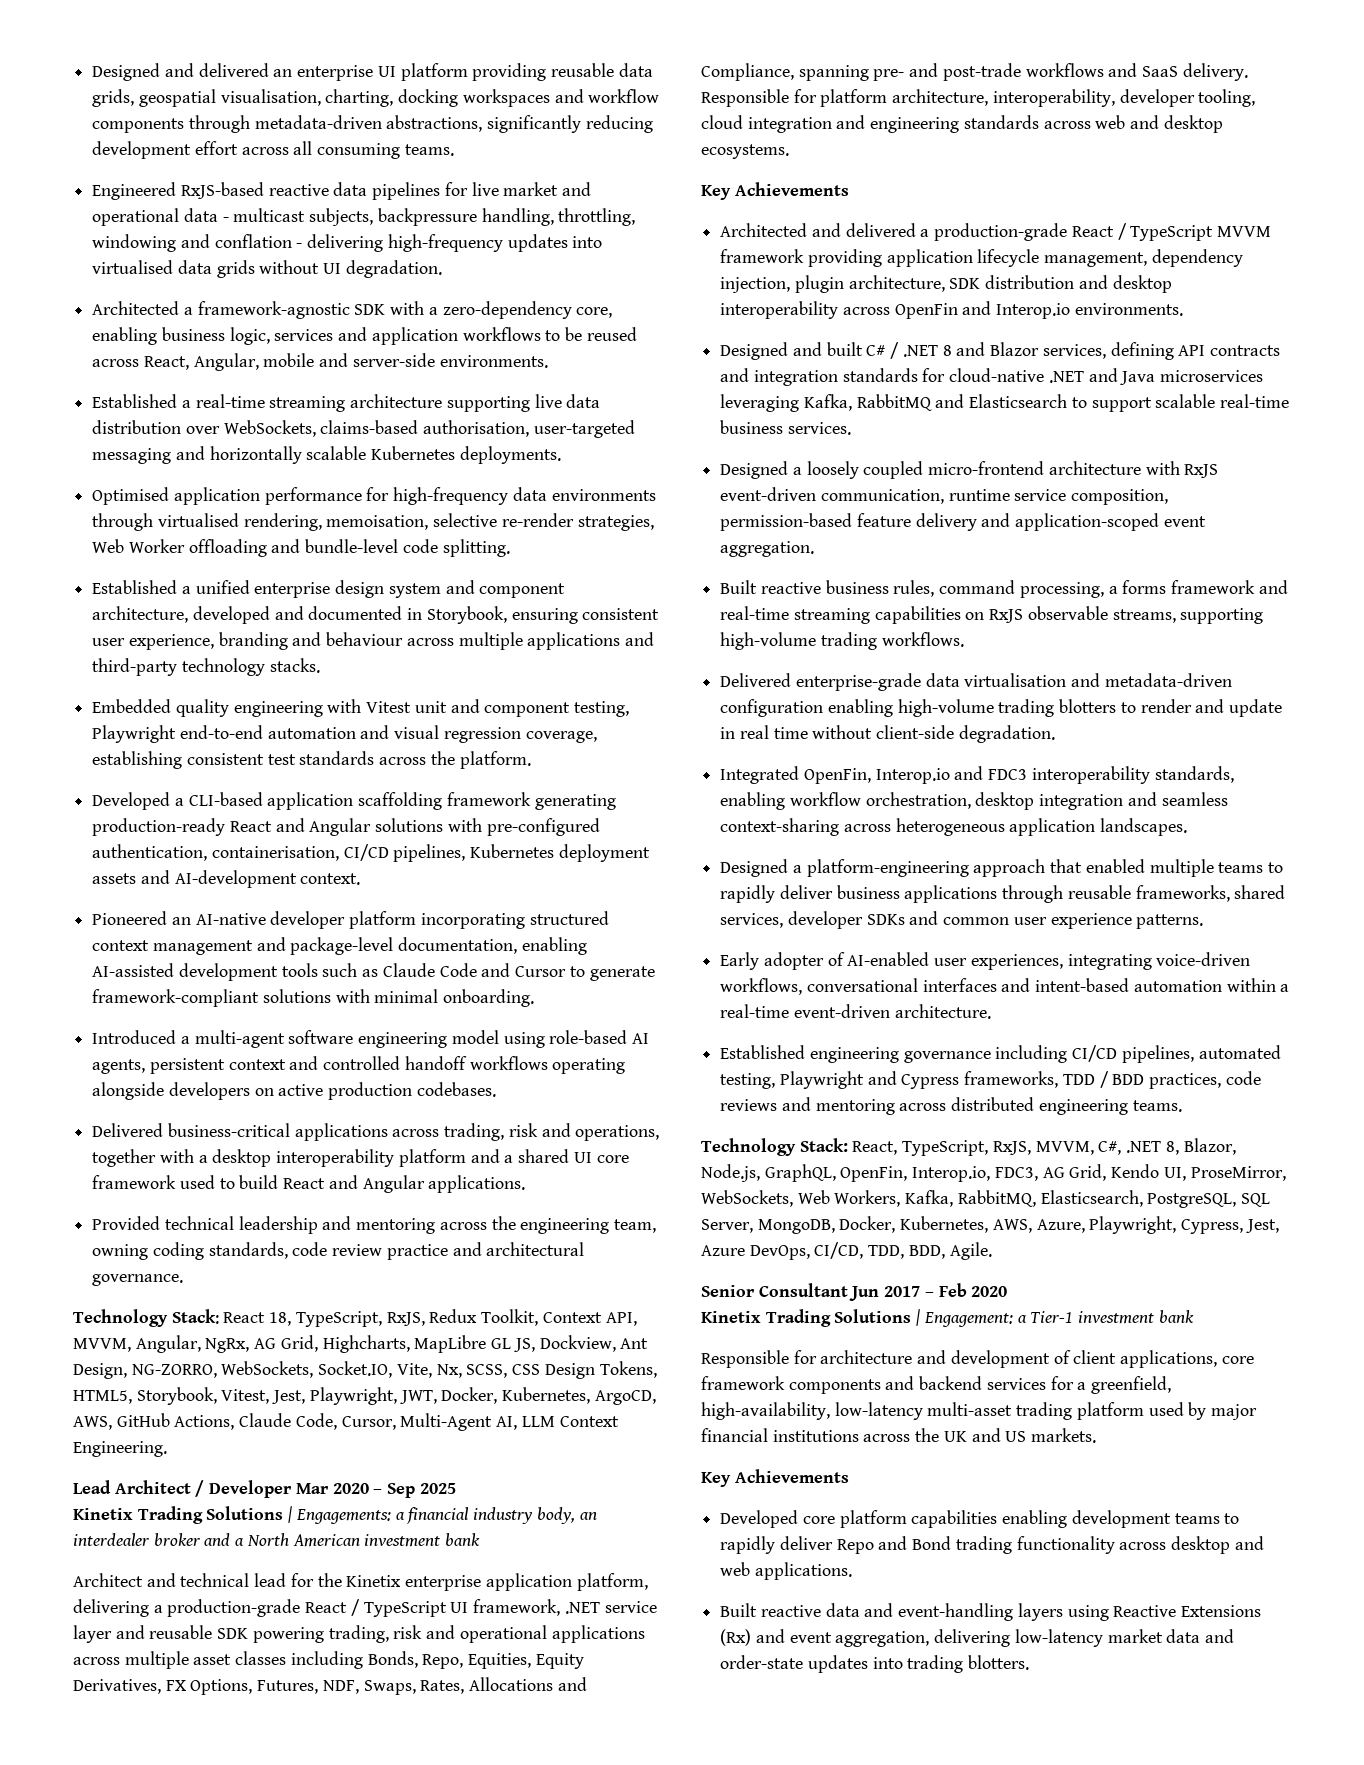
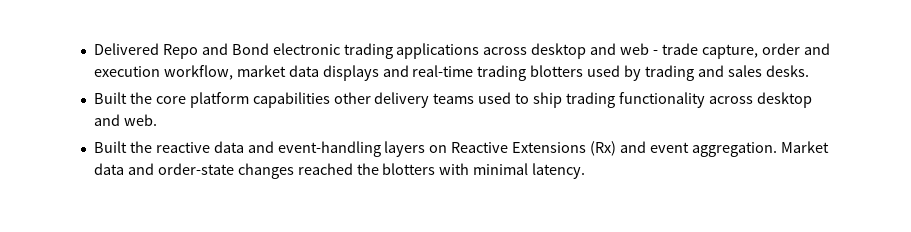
- Designed and delivered an enterprise UI platform providing reusable data grids, geospatial visualisation, charting, docking workspaces and workflow components through metadata-driven abstractions, significantly reducing development effort across all consuming teams.
- Engineered RxJS-based reactive data pipelines for live market and operational data - multicast subjects, backpressure handling, throttling, windowing and conflation - delivering high-frequency updates into virtualised data grids without UI degradation.
- Architected a framework-agnostic SDK with a zero-dependency core, enabling business logic, services and application workflows to be reused across React, Angular, mobile and server-side environments.
- Established a real-time streaming architecture supporting live data distribution over WebSockets, claims-based authorisation, user-targeted messaging and horizontally scalable Kubernetes deployments.
- Optimised application performance for high-frequency data environments through virtualised rendering, memoisation, selective re-render strategies, Web Worker offloading and bundle-level code splitting.
- Established a unified enterprise design system and component architecture, developed and documented in Storybook, ensuring consistent user experience, branding and behaviour across multiple applications and third-party technology stacks.
- Embedded quality engineering with Vitest unit and component testing, Playwright end-to-end automation and visual regression coverage, establishing consistent test standards across the platform.
- Developed a CLI-based application scaffolding framework generating production-ready React and Angular solutions with pre-configured authentication, containerisation, CI/CD pipelines, Kubernetes deployment assets and AI-development context.
- Pioneered an AI-native developer platform incorporating structured context management and package-level documentation, enabling AI-assisted development tools such as Claude Code and Cursor to generate framework-compliant solutions with minimal onboarding.
- Introduced a multi-agent software engineering model using role-based AI agents, persistent context and controlled handoff workflows operating alongside developers on active production codebases.
- Delivered business-critical applications across trading, risk and operations, together with a desktop interoperability platform and a shared UI core framework used to build React and Angular applications.
- Provided technical leadership and mentoring across the engineering team, owning coding standards, code review practice and architectural governance.
- Technology Stack: React 18, TypeScript, RxJS, Redux Toolkit, Context API, MVVM, Angular, NgRx, AG Grid, Highcharts, MapLibre GL JS, Dockview, Ant Design, NG-ZORRO, WebSockets, Socket.IO, Vite, Nx, SCSS, CSS Design Tokens, HTML5, Storybook, Vitest, Jest, Playwright, JWT, Docker, Kubernetes, ArgoCD, AWS, GitHub Actions, Claude Code, Cursor, Multi-Agent AI, LLM Context Engineering.
- Lead Architect / Developer Mar 2020 – Sep 2025
- Kinetix Trading Solutions | Engagements: a financial industry body, an interdealer broker and a North American investment bank
- Architect and technical lead for the Kinetix enterprise application platform, delivering a production-grade React / TypeScript UI framework, .NET service layer and reusable SDK powering trading, risk and operational applications across multiple asset classes including Bonds, Repo, Equities, Equity Derivatives, FX Options, Futures, NDF, Swaps, Rates, Allocations and Compliance, spanning pre- and post-trade workflows and SaaS delivery. Responsible for platform architecture, interoperability, developer tooling, cloud integration and engineering standards across web and desktop ecosystems.
- Key Achievements
- Architected and delivered a production-grade React / TypeScript MVVM framework providing application lifecycle management, dependency injection, plugin architecture, SDK distribution and desktop interoperability across OpenFin and Interop.io environments.
- Designed and built C# / .NET 8 and Blazor services, defining API contracts and integration standards for cloud-native .NET and Java microservices leveraging Kafka, RabbitMQ and Elasticsearch to support scalable real-time business services.
- Designed a loosely coupled micro-frontend architecture with RxJS event-driven communication, runtime service composition, permission-based feature delivery and application-scoped event aggregation.
- Built reactive business rules, command processing, a forms framework and real-time streaming capabilities on RxJS observable streams, supporting high-volume trading workflows.
- Delivered enterprise-grade data virtualisation and metadata-driven configuration enabling high-volume trading blotters to render and update in real time without client-side degradation.
- Integrated OpenFin, Interop.io and FDC3 interoperability standards, enabling workflow orchestration, desktop integration and seamless context-sharing across heterogeneous application landscapes.
- Designed a platform-engineering approach that enabled multiple teams to rapidly deliver business applications through reusable frameworks, shared services, developer SDKs and common user experience patterns.
- Early adopter of AI-enabled user experiences, integrating voice-driven workflows, conversational interfaces and intent-based automation within a real-time event-driven architecture.
- Established engineering governance including CI/CD pipelines, automated testing, Playwright and Cypress frameworks, TDD / BDD practices, code reviews and mentoring across distributed engineering teams.
- Technology Stack: React, TypeScript, RxJS, MVVM, C#, .NET 8, Blazor, Node.js, GraphQL, OpenFin, Interop.io, FDC3, AG Grid, Kendo UI, ProseMirror, WebSockets, Web Workers, Kafka, RabbitMQ, Elasticsearch, PostgreSQL, SQL Server, MongoDB, Docker, Kubernetes, AWS, Azure, Playwright, Cypress, Jest, Azure DevOps, CI/CD, TDD, BDD, Agile.
- Senior Consultant Jun 2017 – Feb 2020
- Kinetix Trading Solutions | Engagement: a Tier-1 investment bank
- Responsible for architecture and development of client applications, core framework components and backend services for a greenfield, high-availability, low-latency multi-asset trading platform used by major financial institutions across the UK and US markets.
- Key Achievements
- Developed core platform capabilities enabling development teams to rapidly deliver Repo and Bond trading functionality across desktop and web applications.
- Built reactive data and event-handling layers using Reactive Extensions (Rx) and event aggregation, delivering low-latency market data and order-state updates into trading blotters.
+ Delivered Repo and Bond electronic trading applications across desktop and web - trade capture, order and execution workflow, market data displays and real-time trading blotters used by trading and sales desks.
+ Built the core platform capabilities other delivery teams used to ship trading functionality across desktop and web.
+ Built the reactive data and event-handling layers on Reactive Extensions (Rx) and event aggregation. Market data and order-state changes reached the blotters with minimal latency.

